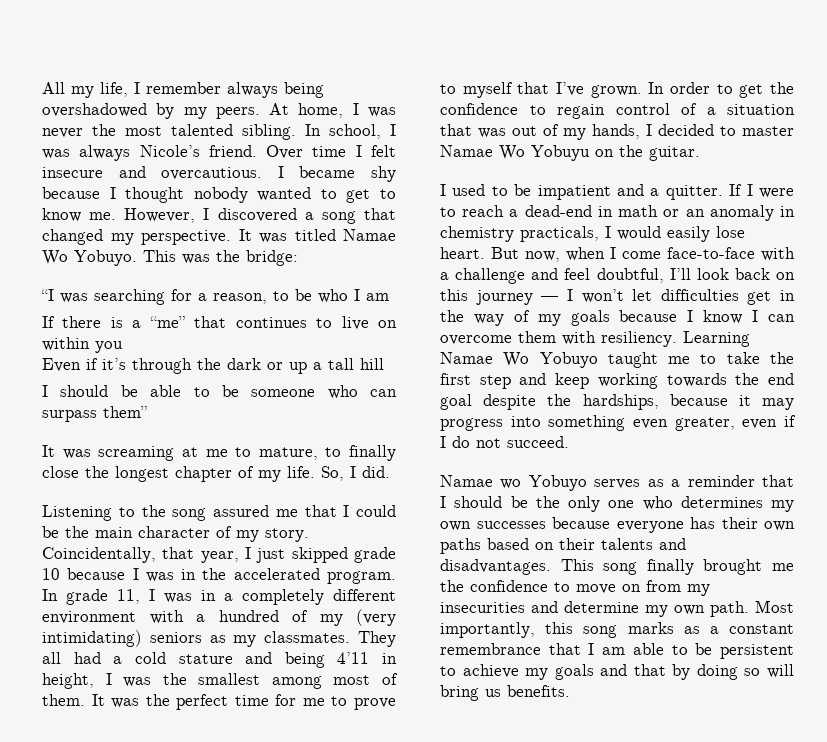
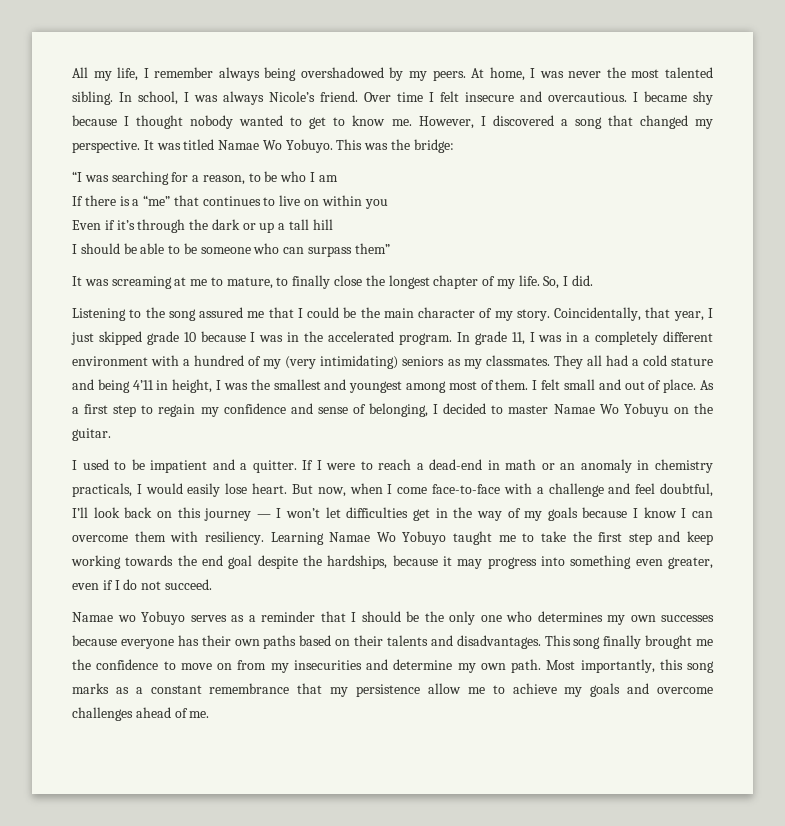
- They all had a cold stature and being 4’11 in height, I was the smallest among most of them.
+ They all had a cold stature and being 4’11 in height, I was the smallest and youngest among most of them.
- It was the perfect time for me to prove to myself that I’ve grown. In order to get the confidence to regain control of a situation that was out of my hands, I decided to master Namae Wo Yobuyu on the guitar.
+ I felt small and out of place. As a first step to regain my confidence and sense of belonging, I decided to master Namae Wo Yobuyu on the guitar.
- Most importantly, this song marks as a constant remembrance that I am able to be persistent to achieve my goals and that by doing so will bring us benefits.
+ Most importantly, this song marks as a constant remembrance that my persistence allow me to achieve my goals and overcome challenges ahead of me.

